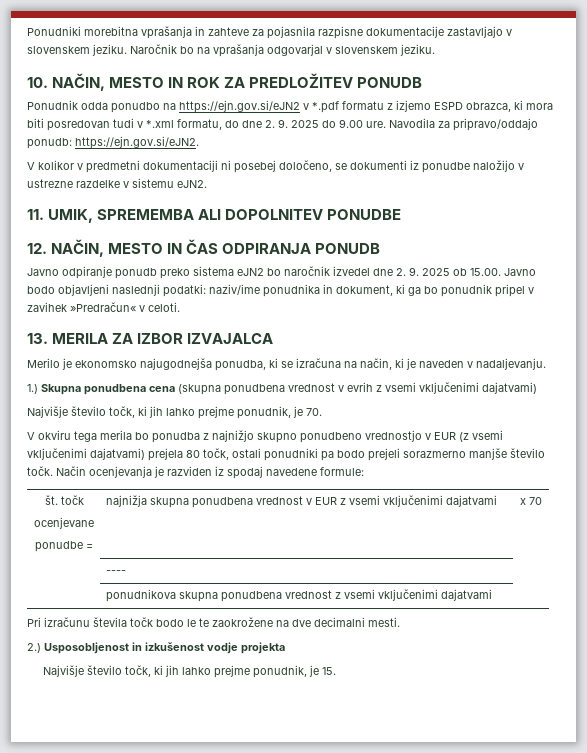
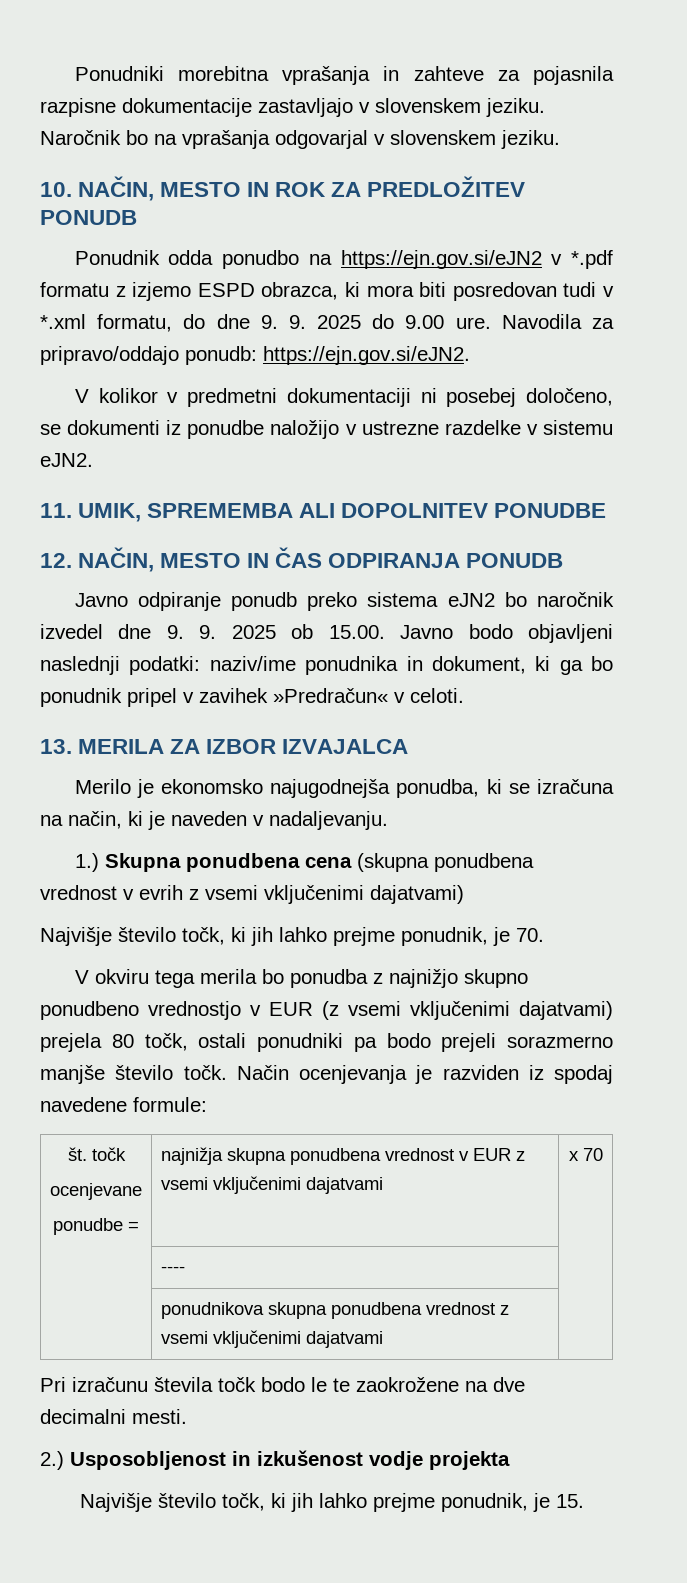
- Ponudnik odda ponudbo na https://ejn.gov.si/eJN2 v *.pdf formatu z izjemo ESPD obrazca, ki mora biti posredovan tudi v *.xml formatu, do dne 2. 9. 2025 do 9.00 ure.
+ Ponudnik odda ponudbo na https://ejn.gov.si/eJN2 v *.pdf formatu z izjemo ESPD obrazca, ki mora biti posredovan tudi v *.xml formatu, do dne 9. 9. 2025 do 9.00 ure.
- Javno odpiranje ponudb preko sistema eJN2 bo naročnik izvedel dne 2. 9. 2025 ob 15.00. Javno bodo objavljeni naslednji podatki: naziv/ime ponudnika in dokument, ki ga bo ponudnik pripel v zavihek »Predračun« v celoti.
+ Javno odpiranje ponudb preko sistema eJN2 bo naročnik izvedel dne 9. 9. 2025 ob 15.00. Javno bodo objavljeni naslednji podatki: naziv/ime ponudnika in dokument, ki ga bo ponudnik pripel v zavihek »Predračun« v celoti.

